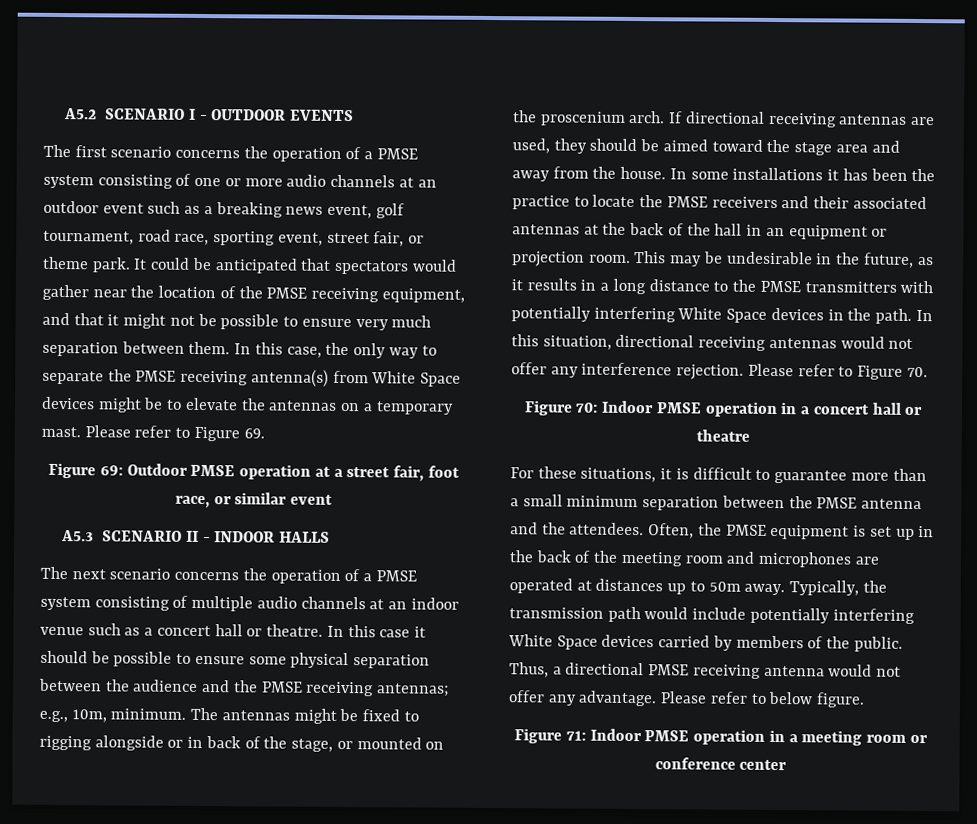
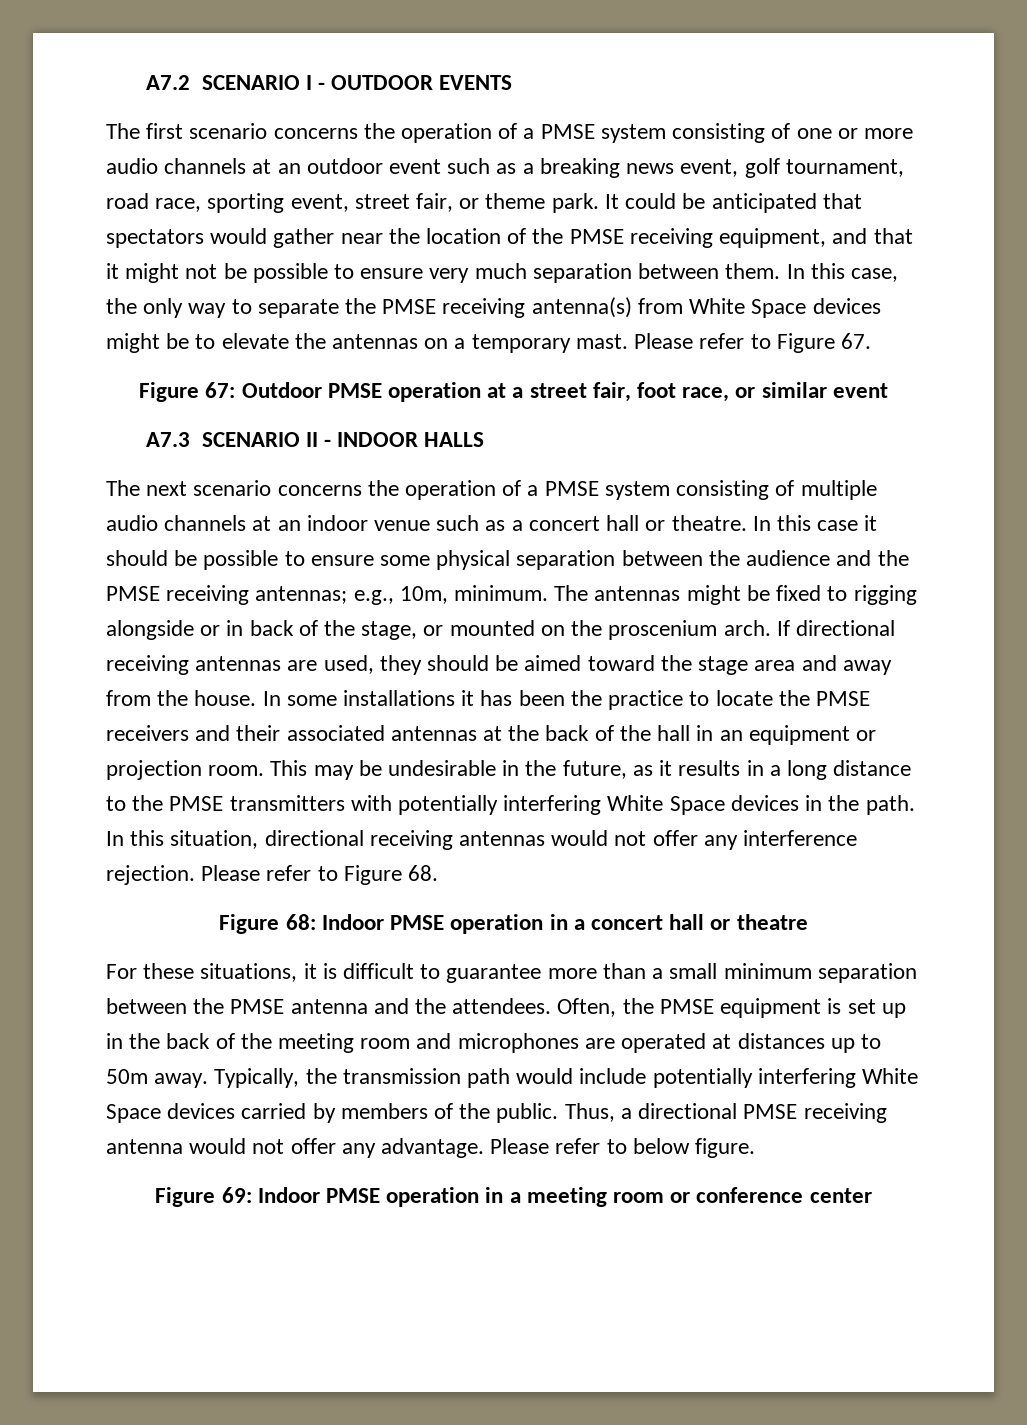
- A5.2 SCENARIO I - OUTDOOR EVENTS
+ A7.2 SCENARIO I - OUTDOOR EVENTS
- Please refer to Figure 69.
- Figure 69: Outdoor PMSE operation at a street fair, foot race, or similar event
+ Please refer to Figure 67.
+ Figure 67: Outdoor PMSE operation at a street fair, foot race, or similar event
- A5.3 SCENARIO II - INDOOR HALLS
+ A7.3 SCENARIO II - INDOOR HALLS
- Please refer to Figure 70.
- Figure 70: Indoor PMSE operation in a concert hall or theatre
+ Please refer to Figure 68.
+ Figure 68: Indoor PMSE operation in a concert hall or theatre
- Figure 71: Indoor PMSE operation in a meeting room or conference center
+ Figure 69: Indoor PMSE operation in a meeting room or conference center

